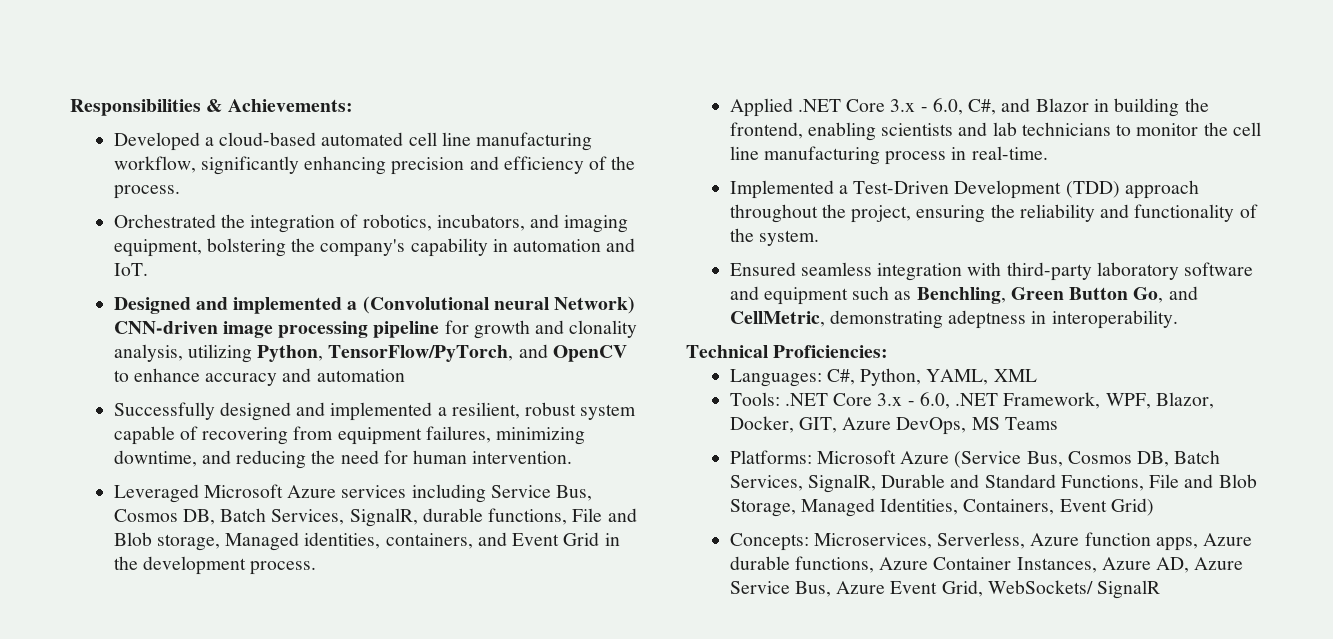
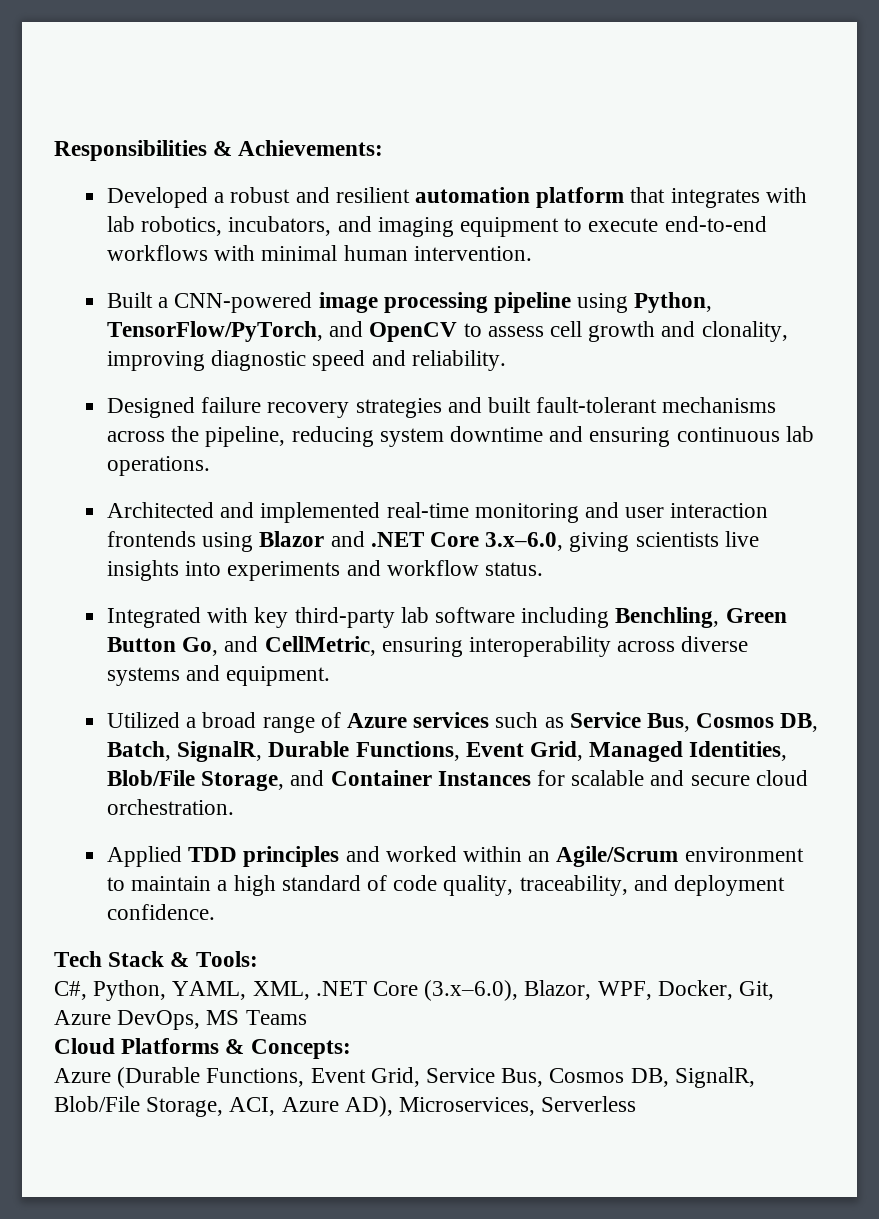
- Developed a cloud-based automated cell line manufacturing workflow, significantly enhancing precision and efficiency of the process.
- Orchestrated the integration of robotics, incubators, and imaging equipment, bolstering the company's capability in automation and IoT.
- Designed and implemented a (Convolutional neural Network) CNN-driven image processing pipeline for growth and clonality analysis, utilizing Python, TensorFlow/PyTorch, and OpenCV to enhance accuracy and automation
- Successfully designed and implemented a resilient, robust system capable of recovering from equipment failures, minimizing downtime, and reducing the need for human intervention.
- Leveraged Microsoft Azure services including Service Bus, Cosmos DB, Batch Services, SignalR, durable functions, File and Blob storage, Managed identities, containers, and Event Grid in the development process.
- Applied .NET Core 3.x - 6.0, C#, and Blazor in building the frontend, enabling scientists and lab technicians to monitor the cell line manufacturing process in real-time.
- Implemented a Test-Driven Development (TDD) approach throughout the project, ensuring the reliability and functionality of the system.
- Ensured seamless integration with third-party laboratory software and equipment such as Benchling, Green Button Go, and CellMetric, demonstrating adeptness in interoperability.
- Technical Proficiencies:
- Languages: C#, Python, YAML, XML
- Tools: .NET Core 3.x - 6.0, .NET Framework, WPF, Blazor, Docker, GIT, Azure DevOps, MS Teams
- Platforms: Microsoft Azure (Service Bus, Cosmos DB, Batch Services, SignalR, Durable and Standard Functions, File and Blob Storage, Managed Identities, Containers, Event Grid)
- Concepts: Microservices, Serverless, Azure function apps, Azure durable functions, Azure Container Instances, Azure AD, Azure Service Bus, Azure Event Grid, WebSockets/ SignalR
+ Developed a robust and resilient automation platform that integrates with lab robotics, incubators, and imaging equipment to execute end-to-end workflows with minimal human intervention.
+ Built a CNN-powered image processing pipeline using Python, TensorFlow/PyTorch, and OpenCV to assess cell growth and clonality, improving diagnostic speed and reliability.
+ Designed failure recovery strategies and built fault-tolerant mechanisms across the pipeline, reducing system downtime and ensuring continuous lab operations.
+ Architected and implemented real-time monitoring and user interaction frontends using Blazor and .NET Core 3.x–6.0, giving scientists live insights into experiments and workflow status.
+ Integrated with key third-party lab software including Benchling, Green Button Go, and CellMetric, ensuring interoperability across diverse systems and equipment.
+ Utilized a broad range of Azure services such as Service Bus, Cosmos DB, Batch, SignalR, Durable Functions, Event Grid, Managed Identities, Blob/File Storage, and Container Instances for scalable and secure cloud orchestration.
+ Applied TDD principles and worked within an Agile/Scrum environment to maintain a high standard of code quality, traceability, and deployment confidence.
+ Tech Stack & Tools:
+ C#, Python, YAML, XML, .NET Core (3.x–6.0), Blazor, WPF, Docker, Git, Azure DevOps, MS Teams
+ Cloud Platforms & Concepts:
+ Azure (Durable Functions, Event Grid, Service Bus, Cosmos DB, SignalR, Blob/File Storage, ACI, Azure AD), Microservices, Serverless

